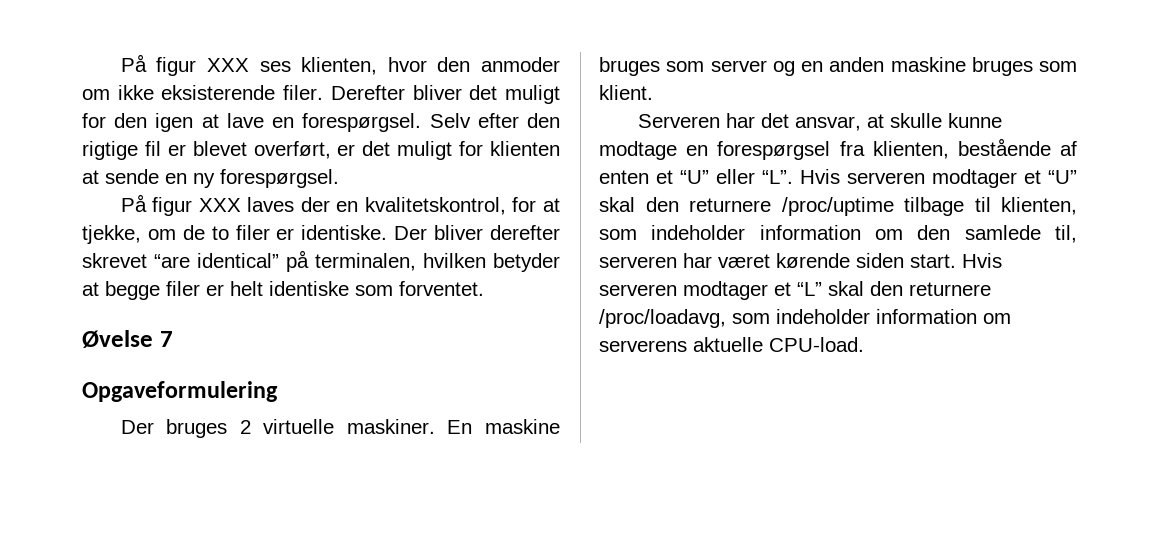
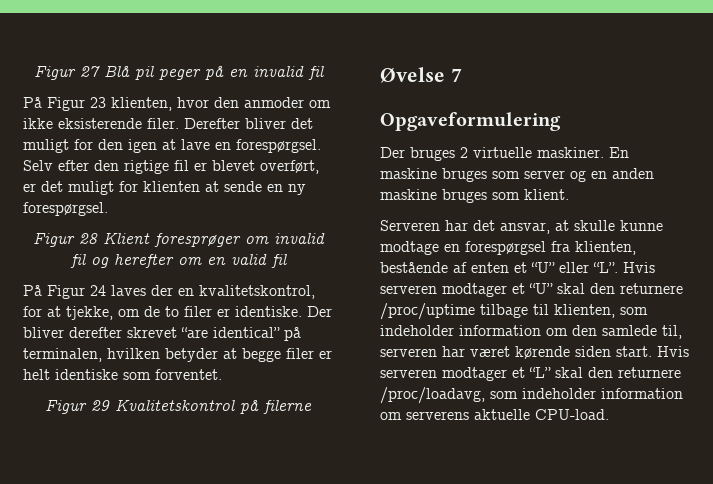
- På figur XXX ses klienten, hvor den anmoder om ikke eksisterende filer.
+ Figur 27 Blå pil peger på en invalid fil
+ På Figur 23 klienten, hvor den anmoder om ikke eksisterende filer.
- På figur XXX laves der en kvalitetskontrol, for at tjekke, om de to filer er identiske.
+ Figur 28 Klient foresprøger om invalid fil og herefter om en valid fil
+ På Figur 24 laves der en kvalitetskontrol, for at tjekke, om de to filer er identiske.
+ Figur 29 Kvalitetskontrol på filerne

